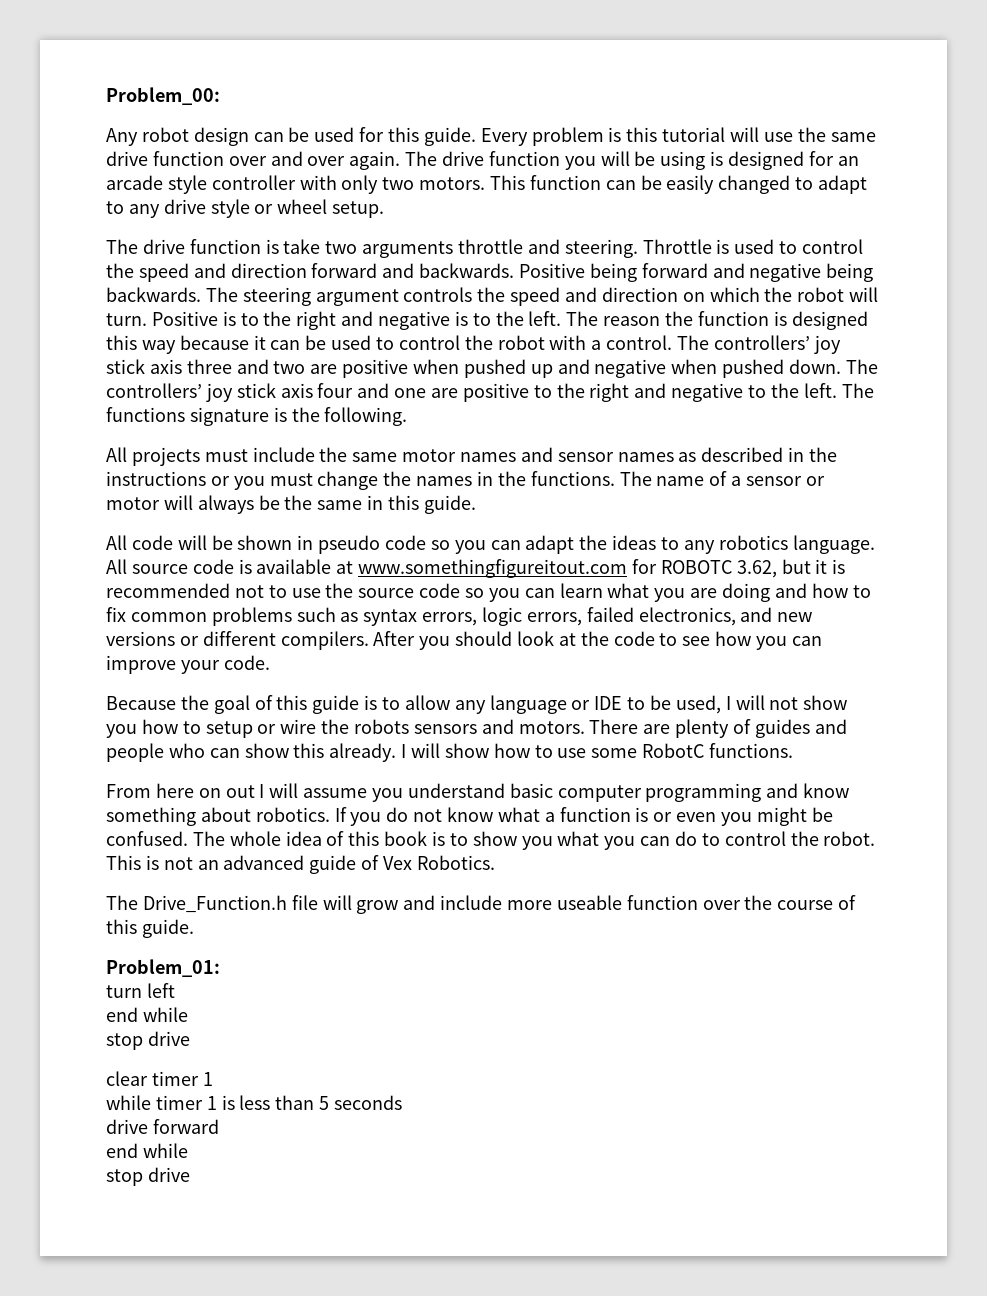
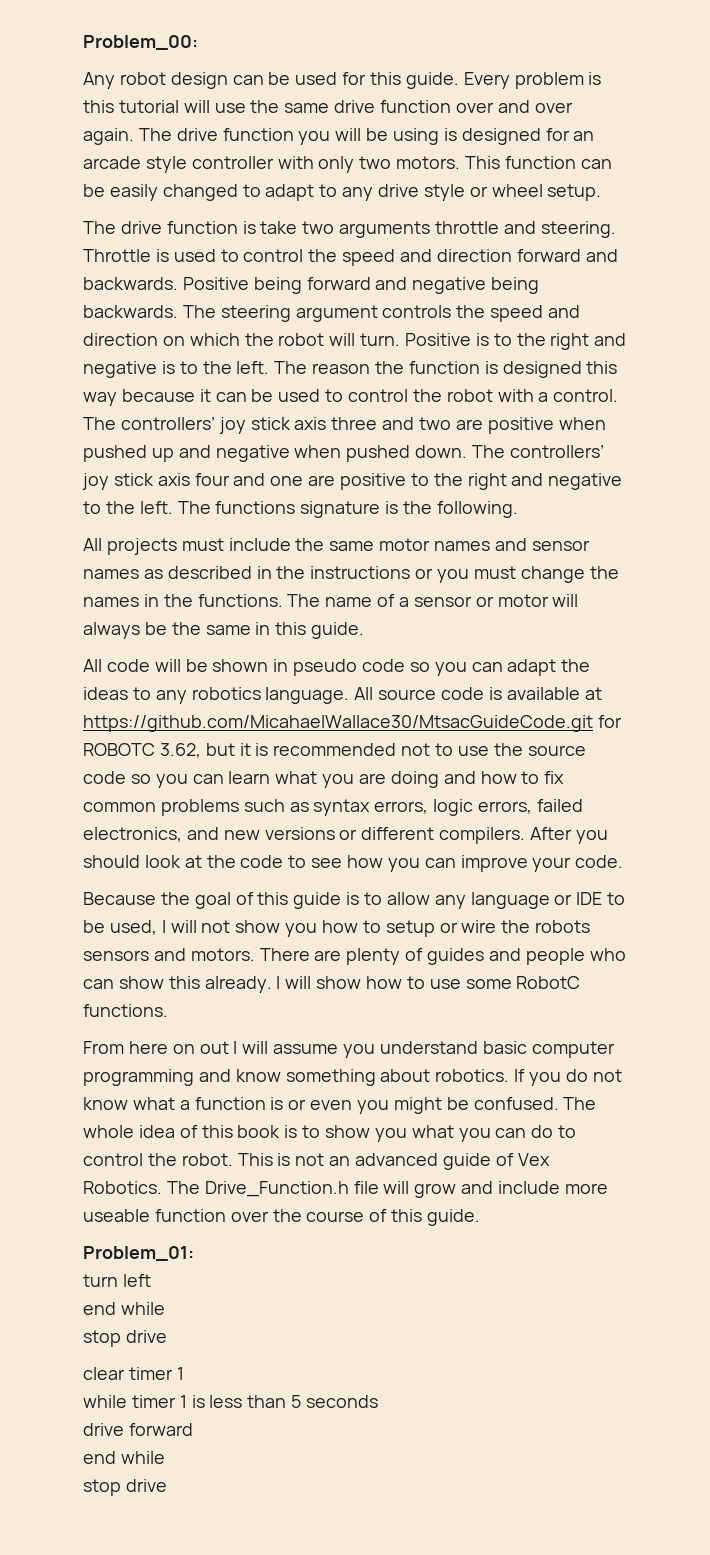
- All source code is available at www.somethingfigureitout.com for ROBOTC 3.62, but it is recommended not to use the source code so you can learn what you are doing and how to fix common problems such as syntax errors, logic errors, failed electronics, and new versions or different compilers.
+ All source code is available at https://github.com/MicahaelWallace30/MtsacGuideCode.git for ROBOTC 3.62, but it is recommended not to use the source code so you can learn what you are doing and how to fix common problems such as syntax errors, logic errors, failed electronics, and new versions or different compilers.
- This is not an advanced guide of Vex Robotics.
- The Drive_Function.h file will grow and include more useable function over the course of this guide.
+ This is not an advanced guide of Vex Robotics. The Drive_Function.h file will grow and include more useable function over the course of this guide.

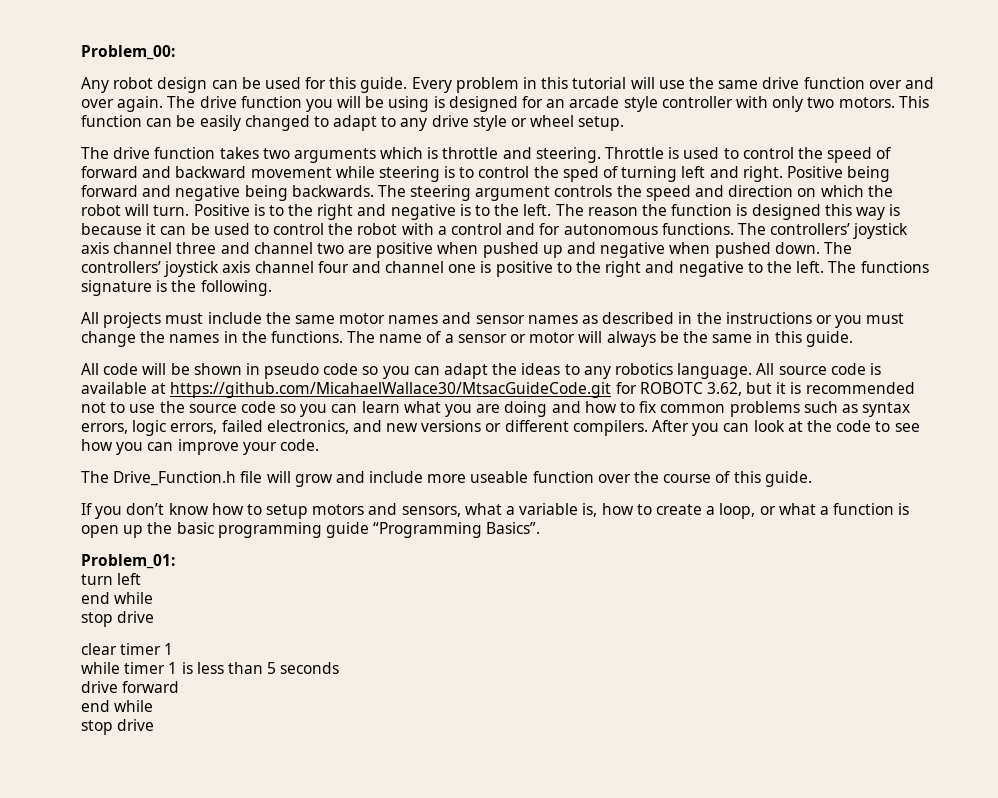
- Every problem is this tutorial will use the same drive function over and over again.
+ Every problem in this tutorial will use the same drive function over and over again.
- The drive function is take two arguments throttle and steering.
+ The drive function takes two arguments which is throttle and steering.
- Throttle is used to control the speed and direction forward and backwards.
+ Throttle is used to control the speed of forward and backward movement while steering is to control the sped of turning left and right.
- The reason the function is designed this way because it can be used to control the robot with a control. The controllers’ joy stick axis three and two are positive when pushed up and negative when pushed down.
+ The reason the function is designed this way is because it can be used to control the robot with a control and for autonomous functions. The controllers’ joystick axis channel three and channel two are positive when pushed up and negative when pushed down.
- The controllers’ joy stick axis four and one are positive to the right and negative to the left.
+ The controllers’ joystick axis channel four and channel one is positive to the right and negative to the left.
- After you should look at the code to see how you can improve your code.
+ After you can look at the code to see how you can improve your code.
- Because the goal of this guide is to allow any language or IDE to be used, I will not show you how to setup or wire the robots sensors and motors. There are plenty of guides and people who can show this already. I will show how to use some RobotC functions.
- From here on out I will assume you understand basic computer programming and know something about robotics. If you do not know what a function is or even you might be confused. The whole idea of this book is to show you what you can do to control the robot. This is not an advanced guide of Vex Robotics.
+ If you don’t know how to setup motors and sensors, what a variable is, how to create a loop, or what a function is open up the basic programming guide “Programming Basics”.

